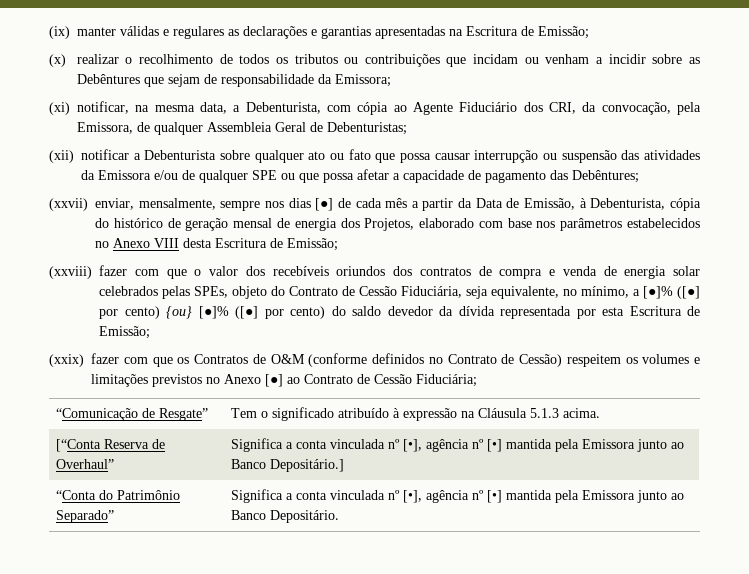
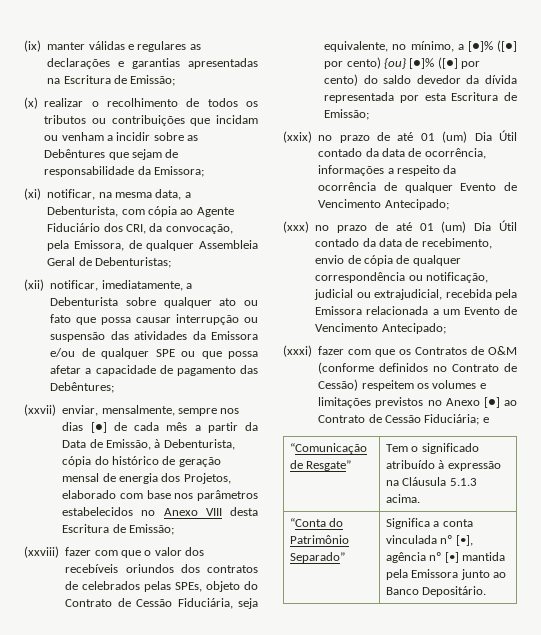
- (xii) notificar a Debenturista sobre qualquer ato ou fato que possa causar interrupção ou suspensão das atividades da Emissora e/ou de qualquer SPE ou que possa afetar a capacidade de pagamento das Debêntures;
+ (xii) notificar, imediatamente, a Debenturista sobre qualquer ato ou fato que possa causar interrupção ou suspensão das atividades da Emissora e/ou de qualquer SPE ou que possa afetar a capacidade de pagamento das Debêntures;
- (xxviii) fazer com que o valor dos recebíveis oriundos dos contratos de compra e venda de energia solar celebrados pelas SPEs, objeto do Contrato de Cessão Fiduciária, seja equivalente, no mínimo, a [●]% ([●] por cento) {ou} [●]% ([●] por cento) do saldo devedor da dívida representada por esta Escritura de Emissão;
+ (xxviii) fazer com que o valor dos recebíveis oriundos dos contratos de celebrados pelas SPEs, objeto do Contrato de Cessão Fiduciária, seja equivalente, no mínimo, a [●]% ([●] por cento) {ou} [●]% ([●] por cento) do saldo devedor da dívida representada por esta Escritura de Emissão;
- (xxix) fazer com que os Contratos de O&M (conforme definidos no Contrato de Cessão) respeitem os volumes e limitações previstos no Anexo [●] ao Contrato de Cessão Fiduciária;
+ (xxix) no prazo de até 01 (um) Dia Útil contado da data de ocorrência, informações a respeito da ocorrência de qualquer Evento de Vencimento Antecipado;
+ (xxx) no prazo de até 01 (um) Dia Útil contado da data de recebimento, envio de cópia de qualquer correspondência ou notificação, judicial ou extrajudicial, recebida pela Emissora relacionada a um Evento de Vencimento Antecipado;
+ (xxxi) fazer com que os Contratos de O&M (conforme definidos no Contrato de Cessão) respeitem os volumes e limitações previstos no Anexo [●] ao Contrato de Cessão Fiduciária; e
- [“Conta Reserva de Overhaul” | Significa a conta vinculada nº [•], agência nº [•] mantida pela Emissora junto ao Banco Depositário.]

